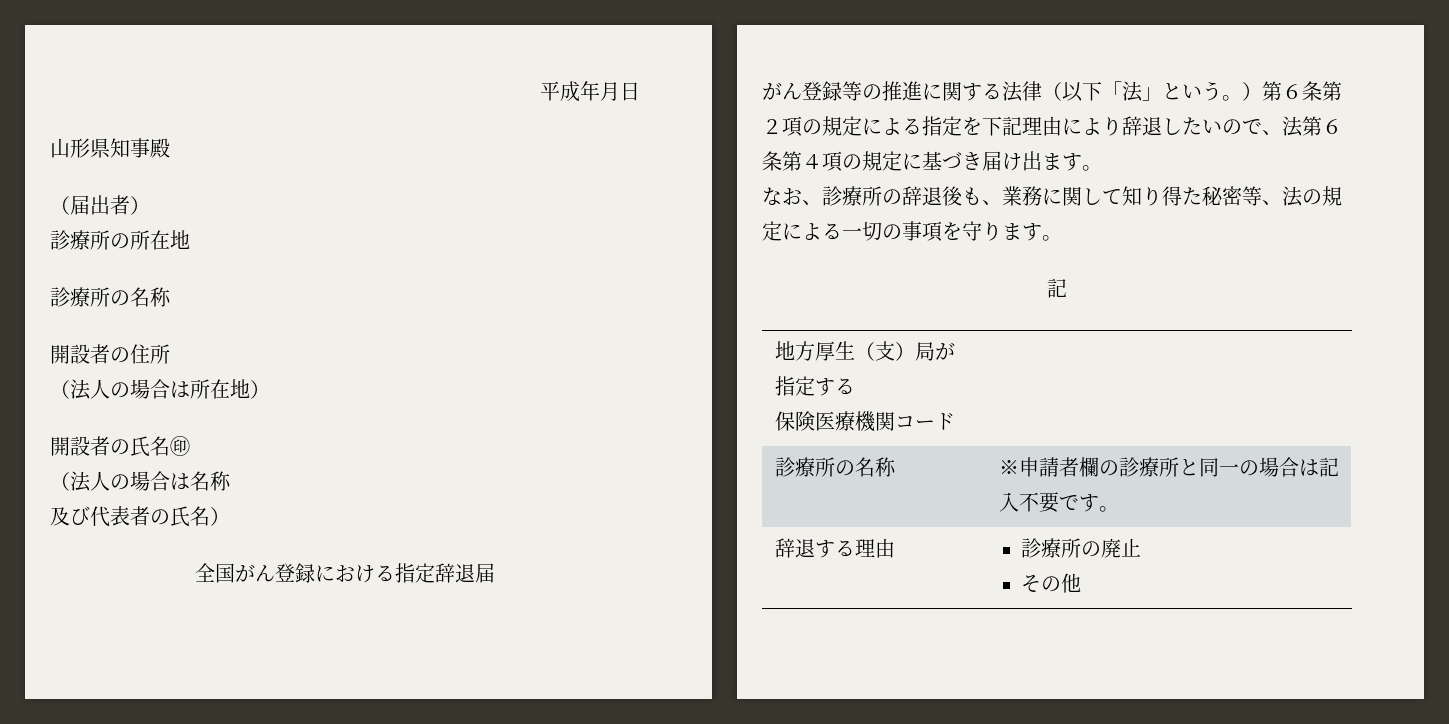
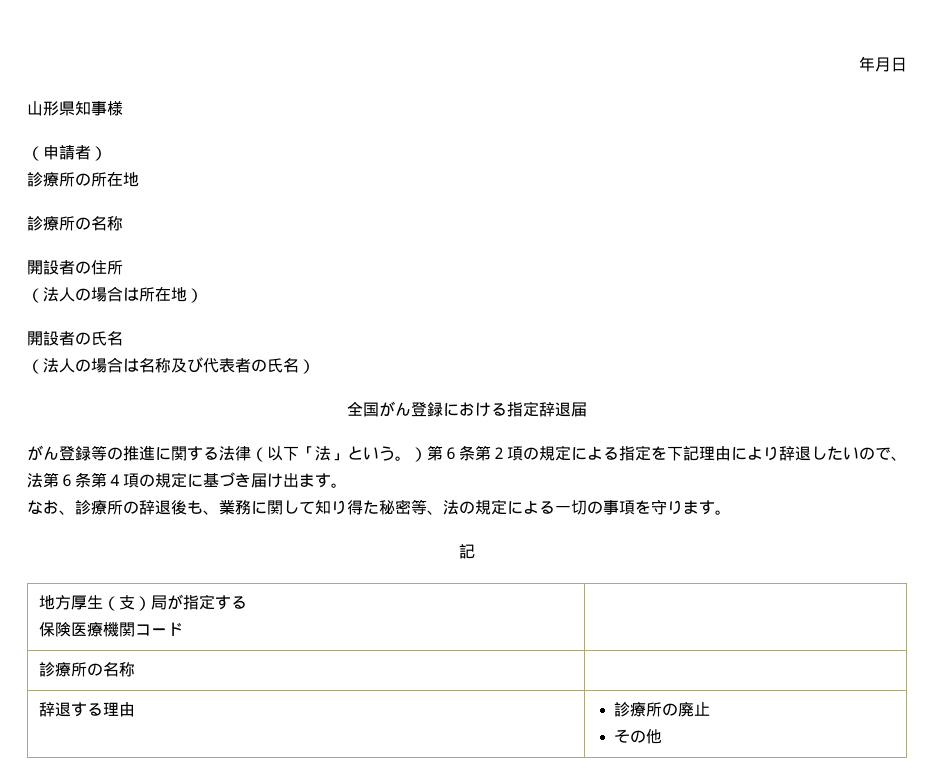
- 平成年月日
+ 年月日
- 山形県知事殿
- （届出者）
+ 山形県知事様
+ （申請者）
- 開設者の氏名㊞
+ 開設者の氏名
- （法人の場合は名称
- 及び代表者の氏名）
+ （法人の場合は名称及び代表者の氏名）
- 診療所の名称 | ※申請者欄の診療所と同一の場合は記入不要です。
+ 診療所の名称 |

